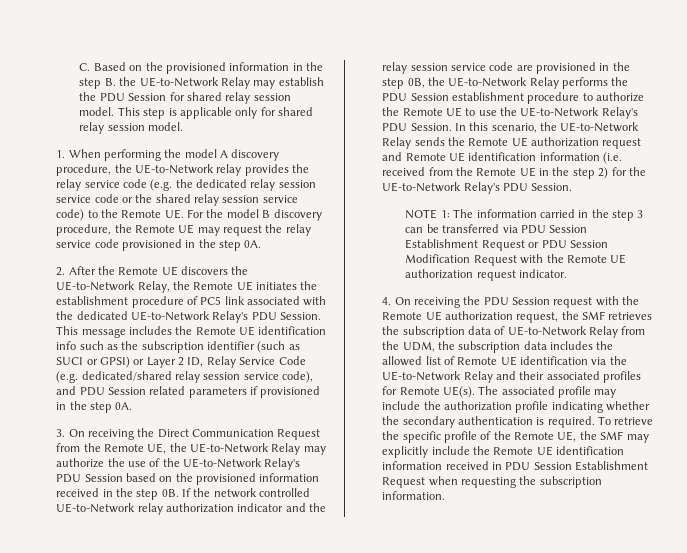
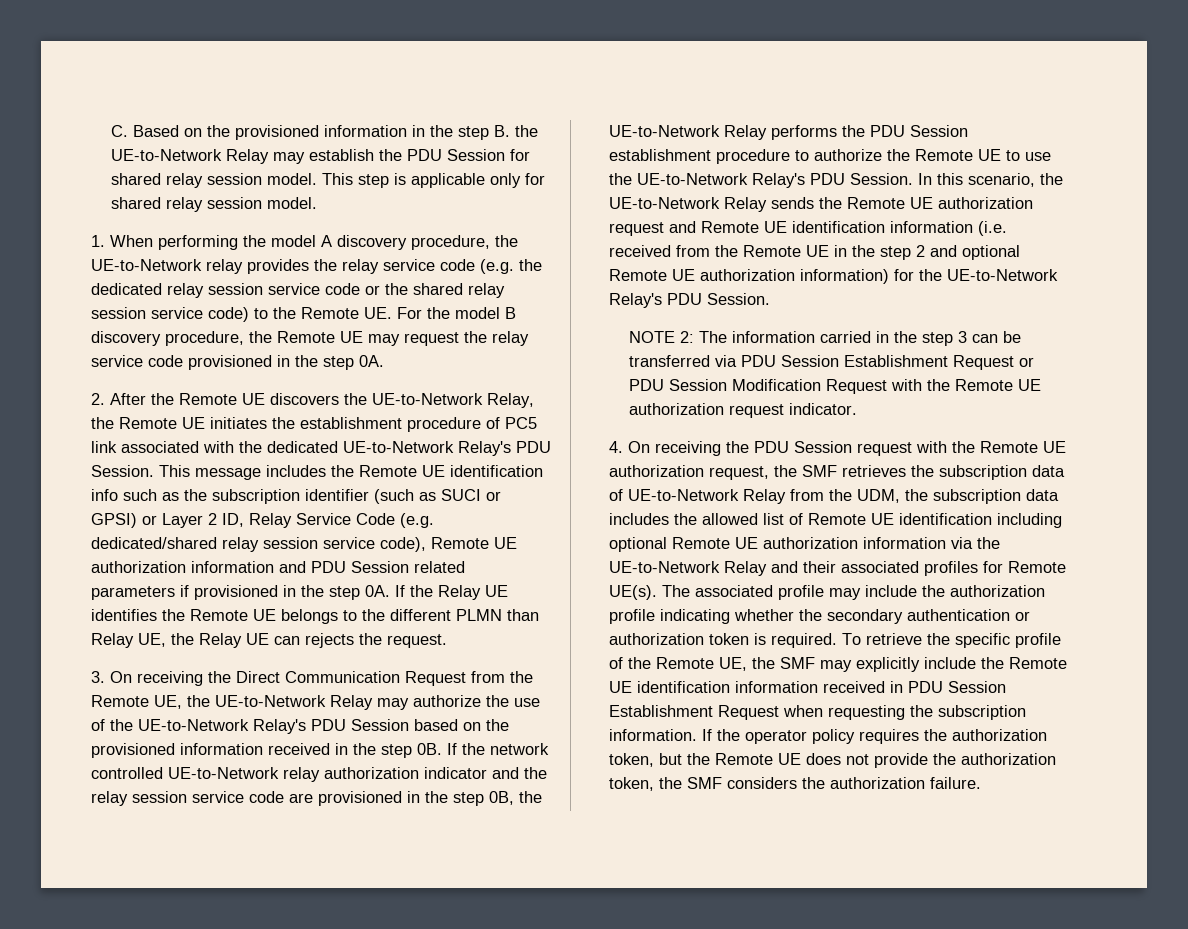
- This message includes the Remote UE identification info such as the subscription identifier (such as SUCI or GPSI) or Layer 2 ID, Relay Service Code (e.g. dedicated/shared relay session service code), and PDU Session related parameters if provisioned in the step 0A.
+ This message includes the Remote UE identification info such as the subscription identifier (such as SUCI or GPSI) or Layer 2 ID, Relay Service Code (e.g. dedicated/shared relay session service code), Remote UE authorization information and PDU Session related parameters if provisioned in the step 0A. If the Relay UE identifies the Remote UE belongs to the different PLMN than Relay UE, the Relay UE can rejects the request.
- In this scenario, the UE-to-Network Relay sends the Remote UE authorization request and Remote UE identification information (i.e. received from the Remote UE in the step 2) for the UE-to-Network Relay's PDU Session.
+ In this scenario, the UE-to-Network Relay sends the Remote UE authorization request and Remote UE identification information (i.e. received from the Remote UE in the step 2 and optional Remote UE authorization information) for the UE-to-Network Relay's PDU Session.
- NOTE 1: The information carried in the step 3 can be transferred via PDU Session Establishment Request or PDU Session Modification Request with the Remote UE authorization request indicator.
+ NOTE 2: The information carried in the step 3 can be transferred via PDU Session Establishment Request or PDU Session Modification Request with the Remote UE authorization request indicator.
- 4. On receiving the PDU Session request with the Remote UE authorization request, the SMF retrieves the subscription data of UE-to-Network Relay from the UDM, the subscription data includes the allowed list of Remote UE identification via the UE-to-Network Relay and their associated profiles for Remote UE(s).
+ 4. On receiving the PDU Session request with the Remote UE authorization request, the SMF retrieves the subscription data of UE-to-Network Relay from the UDM, the subscription data includes the allowed list of Remote UE identification including optional Remote UE authorization information via the UE-to-Network Relay and their associated profiles for Remote UE(s).
- The associated profile may include the authorization profile indicating whether the secondary authentication is required.
+ The associated profile may include the authorization profile indicating whether the secondary authentication or authorization token is required.
+ If the operator policy requires the authorization token, but the Remote UE does not provide the authorization token, the SMF considers the authorization failure.

